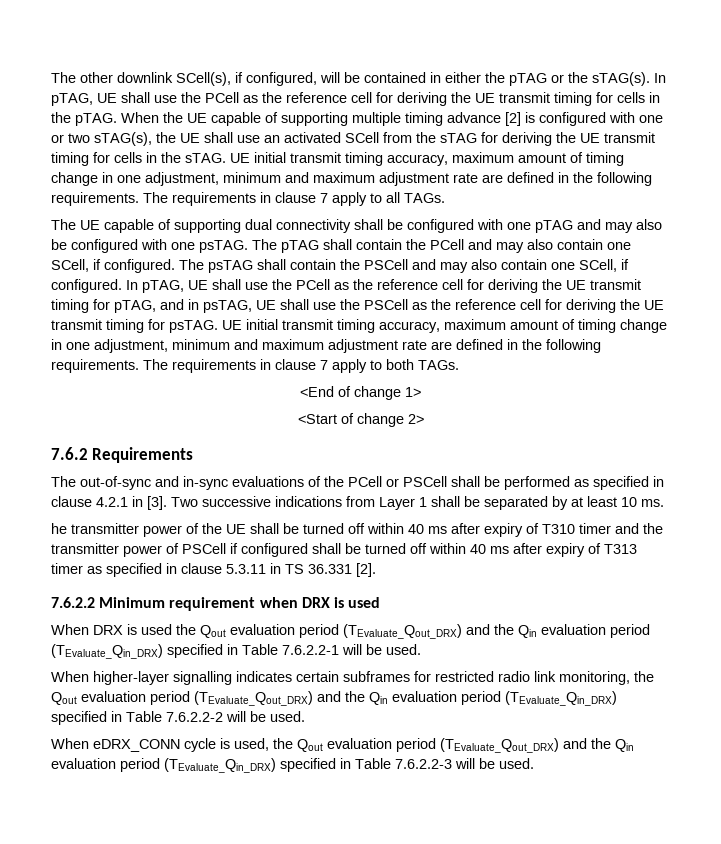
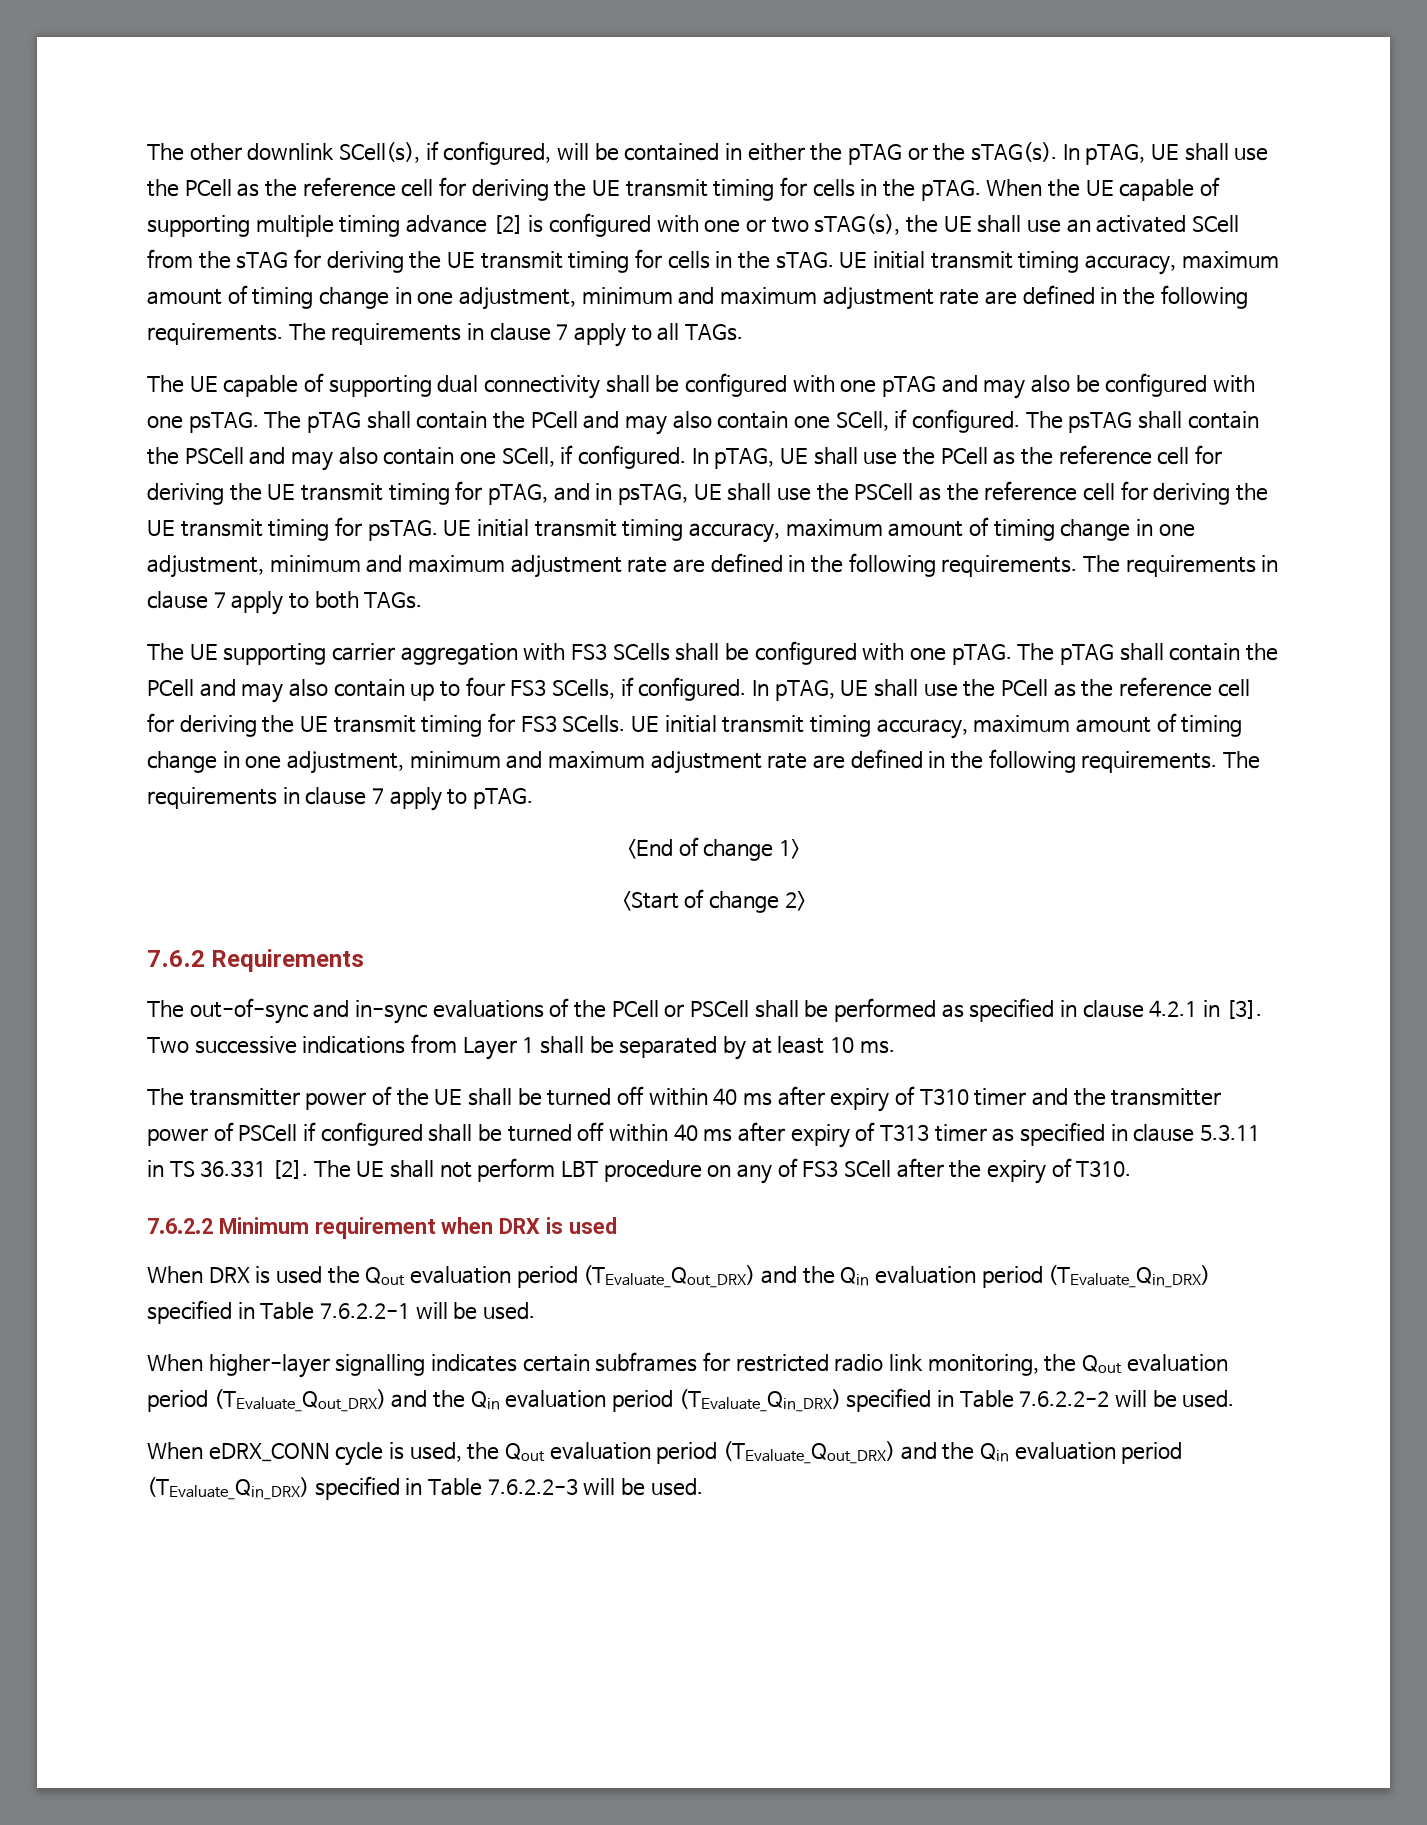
+ The UE supporting carrier aggregation with FS3 SCells shall be configured with one pTAG. The pTAG shall contain the PCell and may also contain up to four FS3 SCells, if configured. In pTAG, UE shall use the PCell as the reference cell for deriving the UE transmit timing for FS3 SCells. UE initial transmit timing accuracy, maximum amount of timing change in one adjustment, minimum and maximum adjustment rate are defined in the following requirements. The requirements in clause 7 apply to pTAG.
- he transmitter power of the UE shall be turned off within 40 ms after expiry of T310 timer and the transmitter power of PSCell if configured shall be turned off within 40 ms after expiry of T313 timer as specified in clause 5.3.11 in TS 36.331 [2].
+ The transmitter power of the UE shall be turned off within 40 ms after expiry of T310 timer and the transmitter power of PSCell if configured shall be turned off within 40 ms after expiry of T313 timer as specified in clause 5.3.11 in TS 36.331 [2]. The UE shall not perform LBT procedure on any of FS3 SCell after the expiry of T310.

